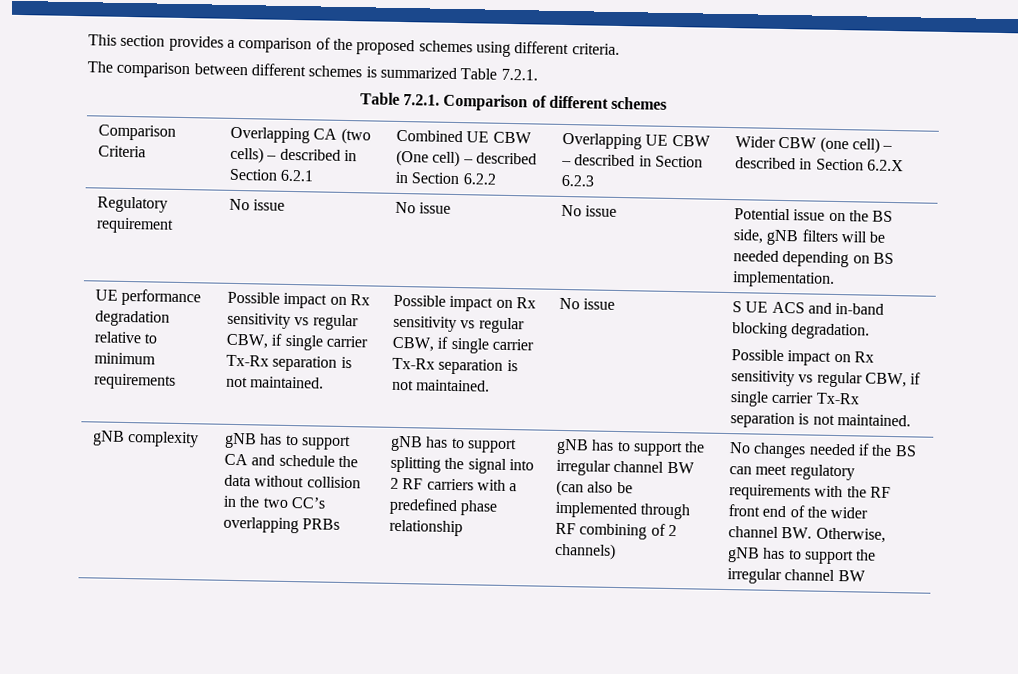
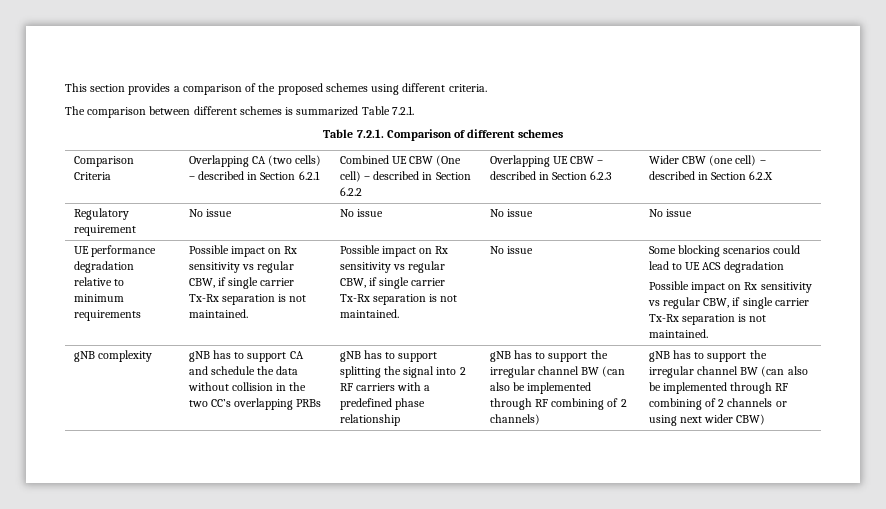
- Regulatory requirement | No issue | No issue | No issue | Potential issue on the BS side, gNB filters will be needed depending on BS implementation.
+ Regulatory requirement | No issue | No issue | No issue | No issue
- S UE ACS and in-band blocking degradation.
+ Some blocking scenarios could lead to UE ACS degradation
- No changes needed if the BS can meet regulatory requirements with the RF front end of the wider channel BW. Otherwise, gNB has to support the irregular channel BW
+ gNB has to support the irregular channel BW (can also be implemented through RF combining of 2 channels or using next wider CBW)

